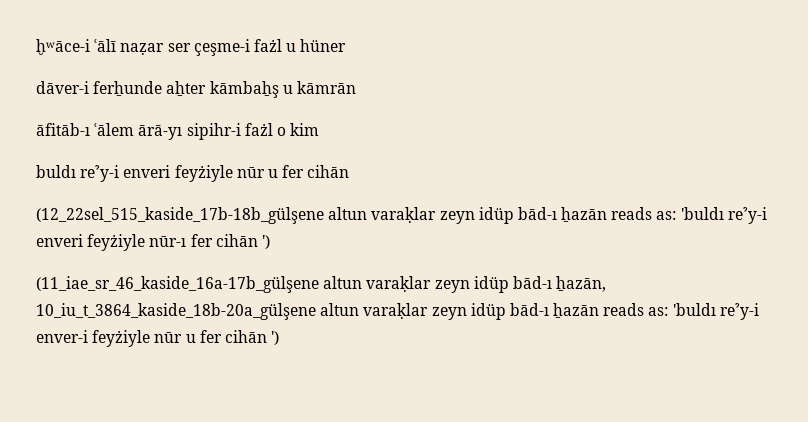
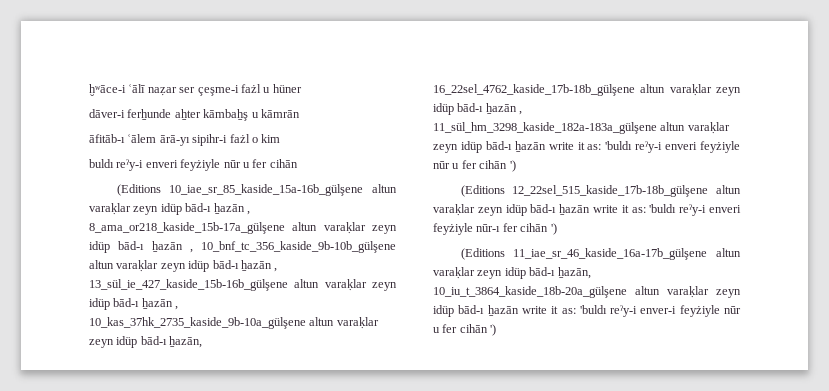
- (12_22sel_515_kaside_17b-18b_gülşene altun varaḳlar zeyn idüp bād-ı ẖazān reads as: 'buldı reˀy-i enveri feyżiyle nūr-ı fer cihān ')
+ (Editions 10_iae_sr_85_kaside_15a-16b_gülşene altun varaḳlar zeyn idüp bād-ı ẖazān , 8_ama_or218_kaside_15b-17a_gülşene altun varaḳlar zeyn idüp bād-ı ẖazān , 10_bnf_tc_356_kaside_9b-10b_gülşene altun varaḳlar zeyn idüp bād-ı ẖazān , 13_sül_ie_427_kaside_15b-16b_gülşene altun varaḳlar zeyn idüp bād-ı ẖazān , 10_kas_37hk_2735_kaside_9b-10a_gülşene altun varaḳlar zeyn idüp bād-ı ẖazān, 16_22sel_4762_kaside_17b-18b_gülşene altun varaḳlar zeyn idüp bād-ı ẖazān , 11_sül_hm_3298_kaside_182a-183a_gülşene altun varaḳlar zeyn idüp bād-ı ẖazān write it as: 'buldı reˀy-i enveri feyżiyle nūr u fer cihān ')
+ (Editions 12_22sel_515_kaside_17b-18b_gülşene altun varaḳlar zeyn idüp bād-ı ẖazān write it as: 'buldı reˀy-i enveri feyżiyle nūr-ı fer cihān ')
- (11_iae_sr_46_kaside_16a-17b_gülşene altun varaḳlar zeyn idüp bād-ı ẖazān, 10_iu_t_3864_kaside_18b-20a_gülşene altun varaḳlar zeyn idüp bād-ı ẖazān reads as: 'buldı reˀy-i enver-i feyżiyle nūr u fer cihān ')
+ (Editions 11_iae_sr_46_kaside_16a-17b_gülşene altun varaḳlar zeyn idüp bād-ı ẖazān, 10_iu_t_3864_kaside_18b-20a_gülşene altun varaḳlar zeyn idüp bād-ı ẖazān write it as: 'buldı reˀy-i enver-i feyżiyle nūr u fer cihān ')

